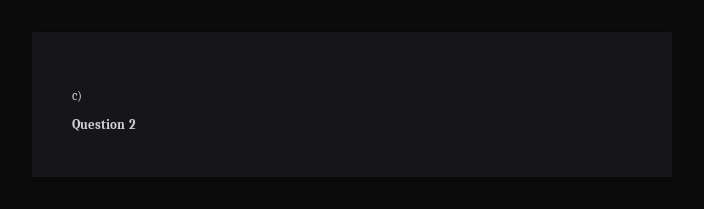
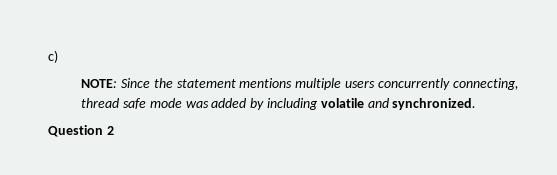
+ NOTE: Since the statement mentions multiple users concurrently connecting, thread safe mode was added by including volatile and synchronized.

